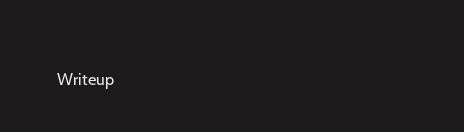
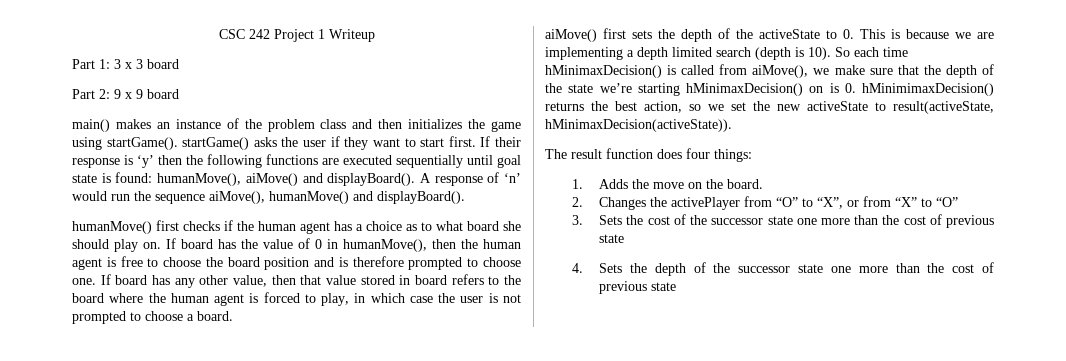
- Writeup
+ CSC 242 Project 1 Writeup
+ Part 1: 3 x 3 board
+ Part 2: 9 x 9 board
+ main() makes an instance of the problem class and then initializes the game using startGame(). startGame() asks the user if they want to start first. If their response is ‘y’ then the following functions are executed sequentially until goal state is found: humanMove(), aiMove() and displayBoard(). A response of ‘n’ would run the sequence aiMove(), humanMove() and displayBoard().
+ humanMove() first checks if the human agent has a choice as to what board she should play on. If board has the value of 0 in humanMove(), then the human agent is free to choose the board position and is therefore prompted to choose one. If board has any other value, then that value stored in board refers to the board where the human agent is forced to play, in which case the user is not prompted to choose a board.
+ aiMove() first sets the depth of the activeState to 0. This is because we are implementing a depth limited search (depth is 10). So each time hMinimaxDecision() is called from aiMove(), we make sure that the depth of the state we’re starting hMinimaxDecision() on is 0. hMinimimaxDecision() returns the best action, so we set the new activeState to result(activeState, hMinimaxDecision(activeState)).
+ The result function does four things:
+ 1. Adds the move on the board.
+ 2. Changes the activePlayer from “O” to “X”, or from “X” to “O”
+ 3. Sets the cost of the successor state one more than the cost of previous state
+ 4. Sets the depth of the successor state one more than the cost of previous state

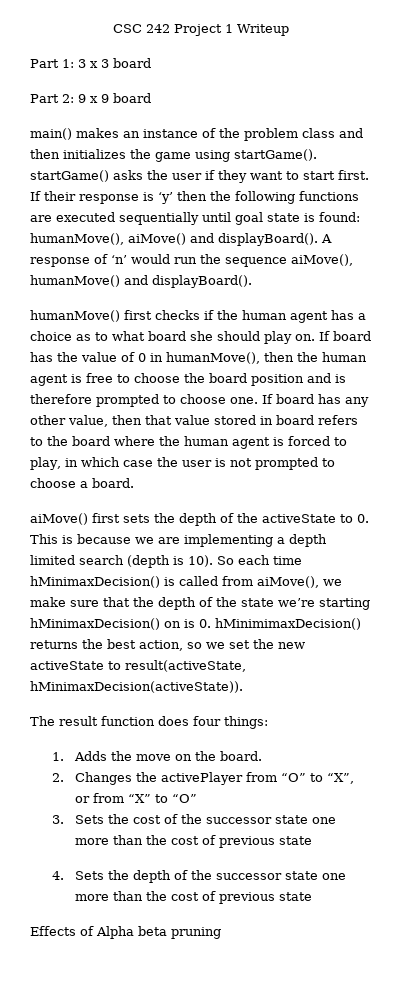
+ Effects of Alpha beta pruning

